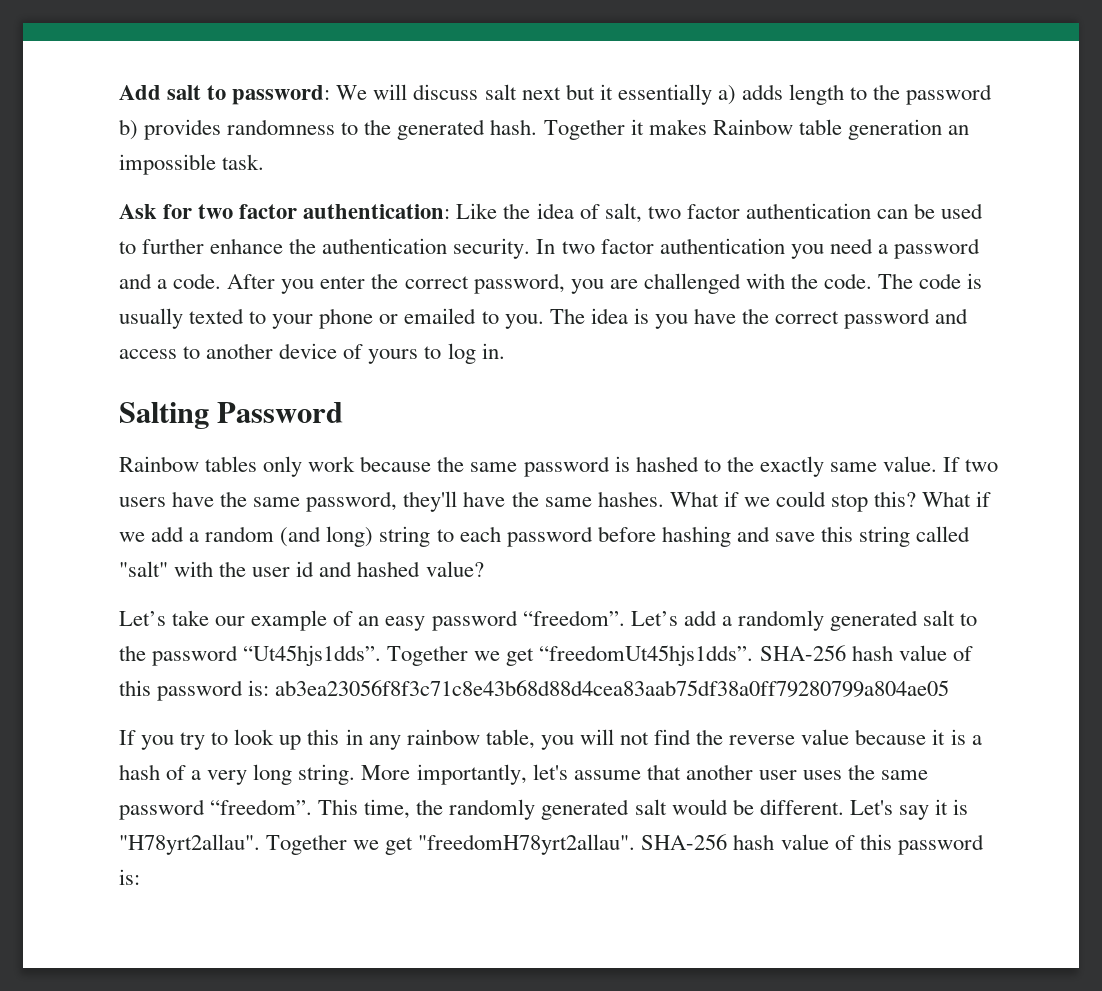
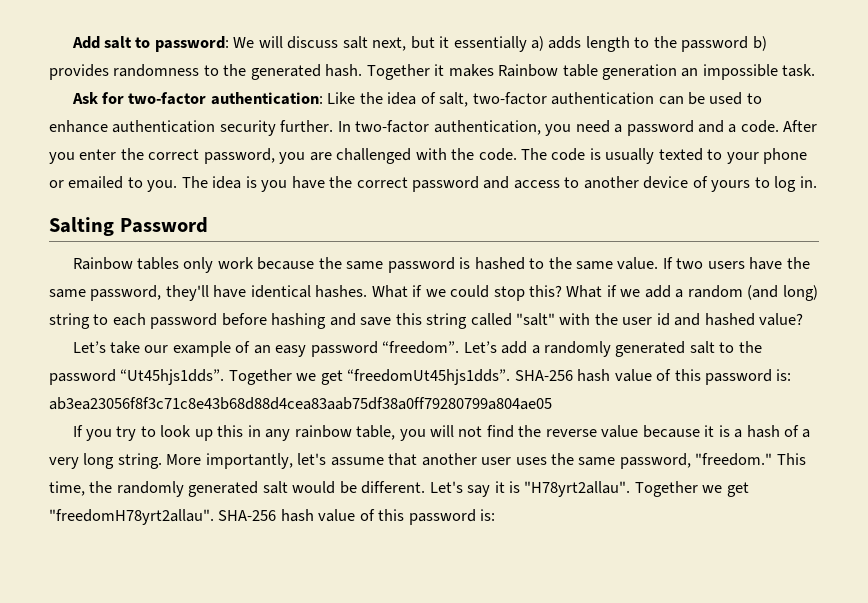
- Add salt to password: We will discuss salt next but it essentially a) adds length to the password b) provides randomness to the generated hash.
+ Add salt to password: We will discuss salt next, but it essentially a) adds length to the password b) provides randomness to the generated hash.
- Ask for two factor authentication: Like the idea of salt, two factor authentication can be used to further enhance the authentication security. In two factor authentication you need a password and a code.
+ Ask for two-factor authentication: Like the idea of salt, two-factor authentication can be used to enhance authentication security further. In two-factor authentication, you need a password and a code.
- Rainbow tables only work because the same password is hashed to the exactly same value.
+ Rainbow tables only work because the same password is hashed to the same value.
- If two users have the same password, they'll have the same hashes.
+ If two users have the same password, they'll have identical hashes.
- More importantly, let's assume that another user uses the same password “freedom”.
+ More importantly, let's assume that another user uses the same password, "freedom."

